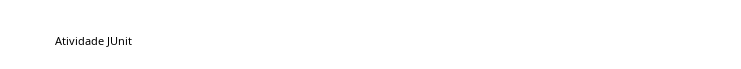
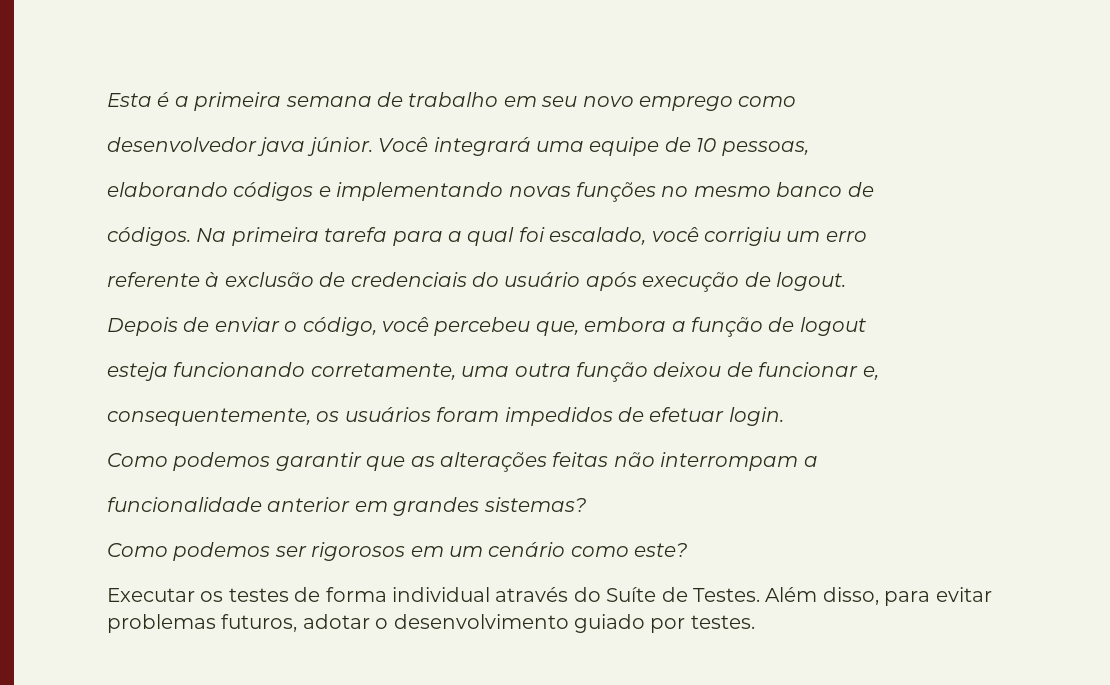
- Atividade JUnit
+ Esta é a primeira semana de trabalho em seu novo emprego como
+ desenvolvedor java júnior. Você integrará uma equipe de 10 pessoas,
+ elaborando códigos e implementando novas funções no mesmo banco de
+ códigos. Na primeira tarefa para a qual foi escalado, você corrigiu um erro
+ referente à exclusão de credenciais do usuário após execução de logout.
+ Depois de enviar o código, você percebeu que, embora a função de logout
+ esteja funcionando corretamente, uma outra função deixou de funcionar e,
+ consequentemente, os usuários foram impedidos de efetuar login.
+ Como podemos garantir que as alterações feitas não interrompam a
+ funcionalidade anterior em grandes sistemas?
+ Como podemos ser rigorosos em um cenário como este?
+ Executar os testes de forma individual através do Suíte de Testes. Além disso, para evitar problemas futuros, adotar o desenvolvimento guiado por testes.

